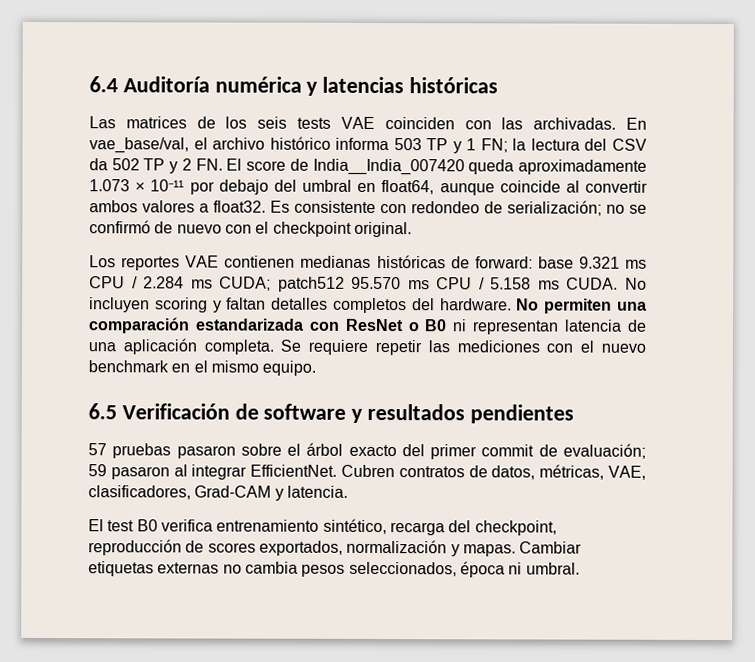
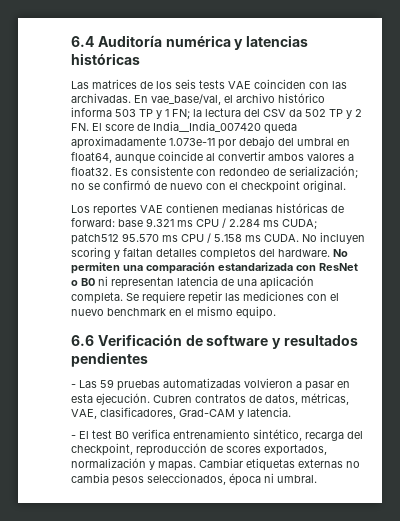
- En vae_base/val, el archivo histórico informa 503 TP y 1 FN; la lectura del CSV da 502 TP y 2 FN. El score de India__India_007420 queda aproximadamente 1.073 × 10⁻¹¹ por debajo del umbral en float64, aunque coincide al convertir ambos valores a float32.
+ En vae_base/val, el archivo histórico informa 503 TP y 1 FN; la lectura del CSV da 502 TP y 2 FN. El score de India__India_007420 queda aproximadamente 1.073e-11 por debajo del umbral en float64, aunque coincide al convertir ambos valores a float32.
- 6.5 Verificación de software y resultados pendientes
+ 6.6 Verificación de software y resultados pendientes
- 57 pruebas pasaron sobre el árbol exacto del primer commit de evaluación; 59 pasaron al integrar EfficientNet.
+ - Las 59 pruebas automatizadas volvieron a pasar en esta ejecución.
- El test B0 verifica entrenamiento sintético, recarga del checkpoint, reproducción de scores exportados, normalización y mapas.
+ - El test B0 verifica entrenamiento sintético, recarga del checkpoint, reproducción de scores exportados, normalización y mapas.

